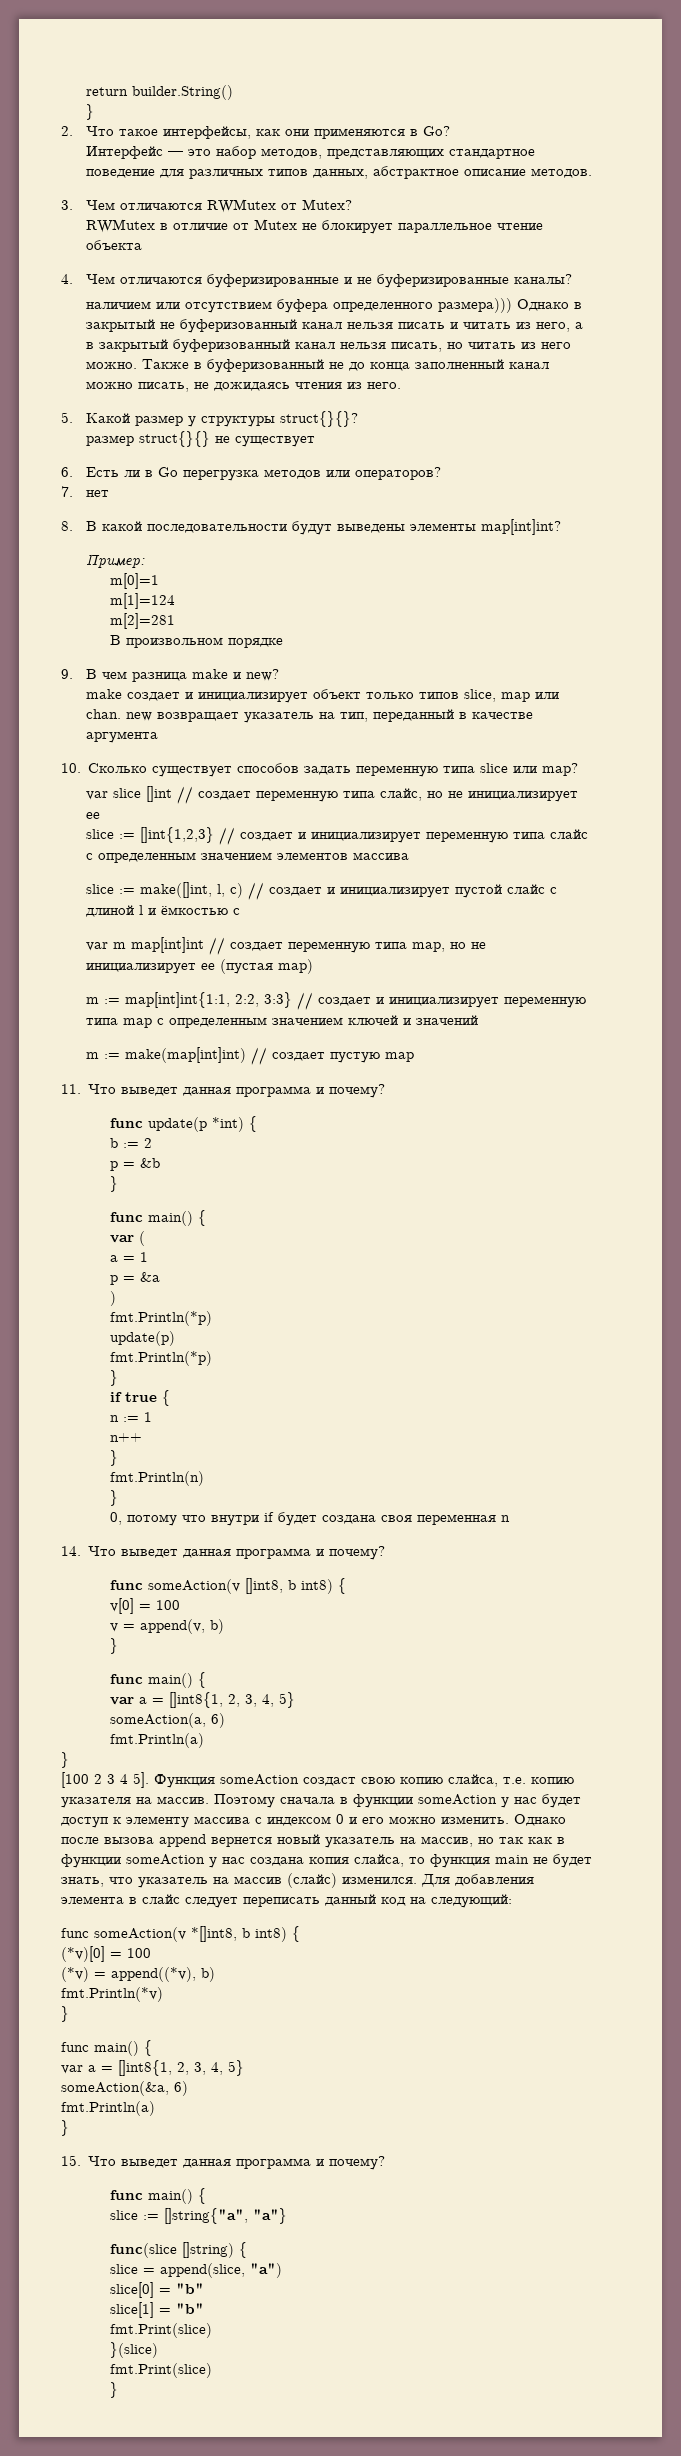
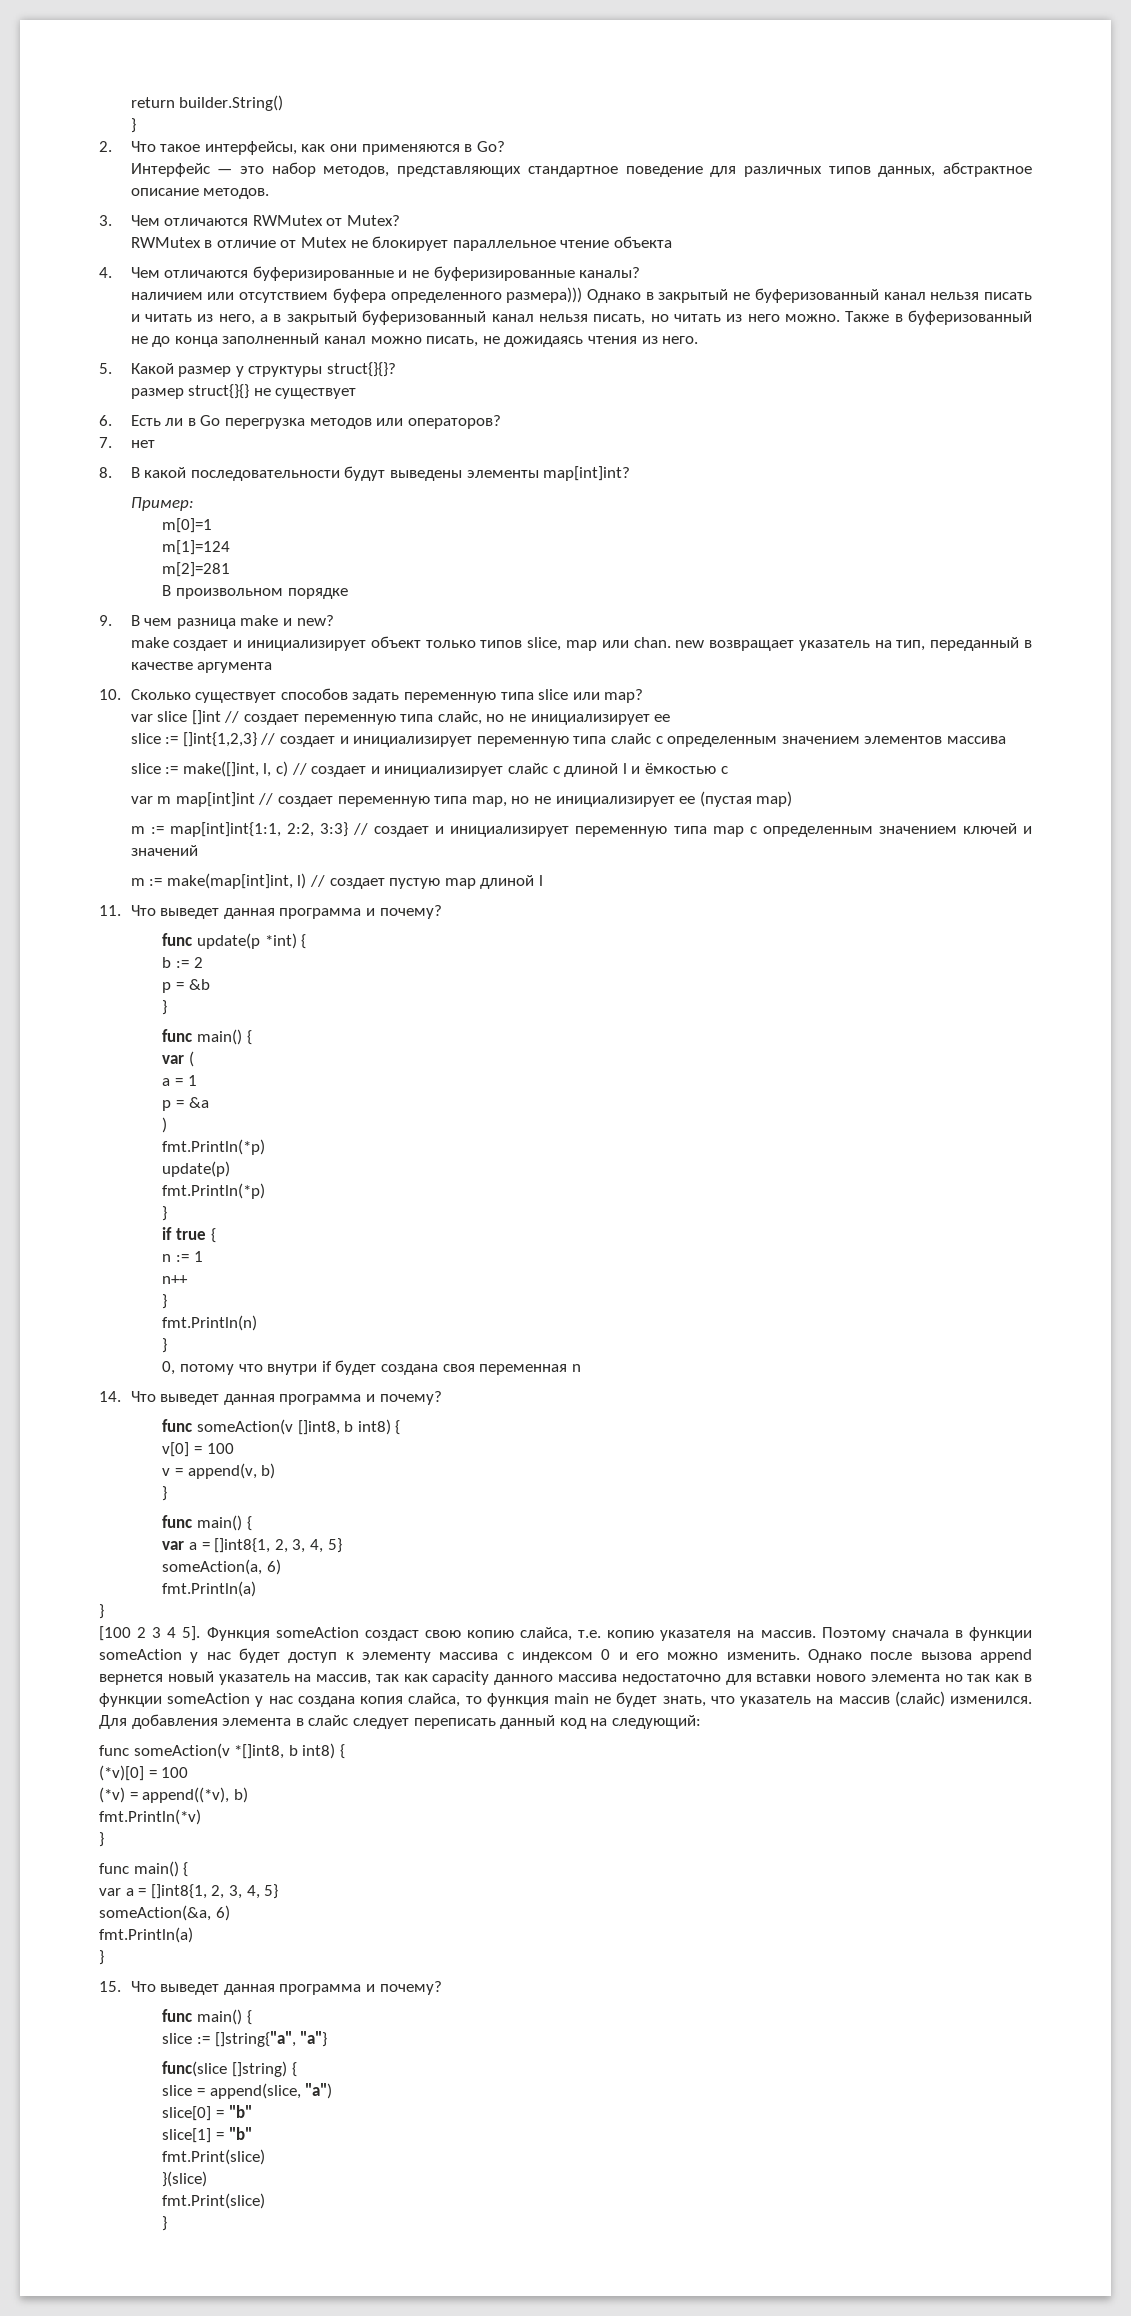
- slice := make([]int, l, c) // создает и инициализирует пустой слайс с длиной l и ёмкостью c
+ slice := make([]int, l, c) // создает и инициализирует слайс с длиной l и ёмкостью c
- m := make(map[int]int) // создает пустую map
+ m := make(map[int]int, l) // создает пустую map длиной l
- Однако после вызова append вернется новый указатель на массив, но так как в функции someAction у нас создана копия слайса, то функция main не будет знать, что указатель на массив (слайс) изменился.
+ Однако после вызова append вернется новый указатель на массив, так как capacity данного массива недостаточно для вставки нового элемента но так как в функции someAction у нас создана копия слайса, то функция main не будет знать, что указатель на массив (слайс) изменился.

